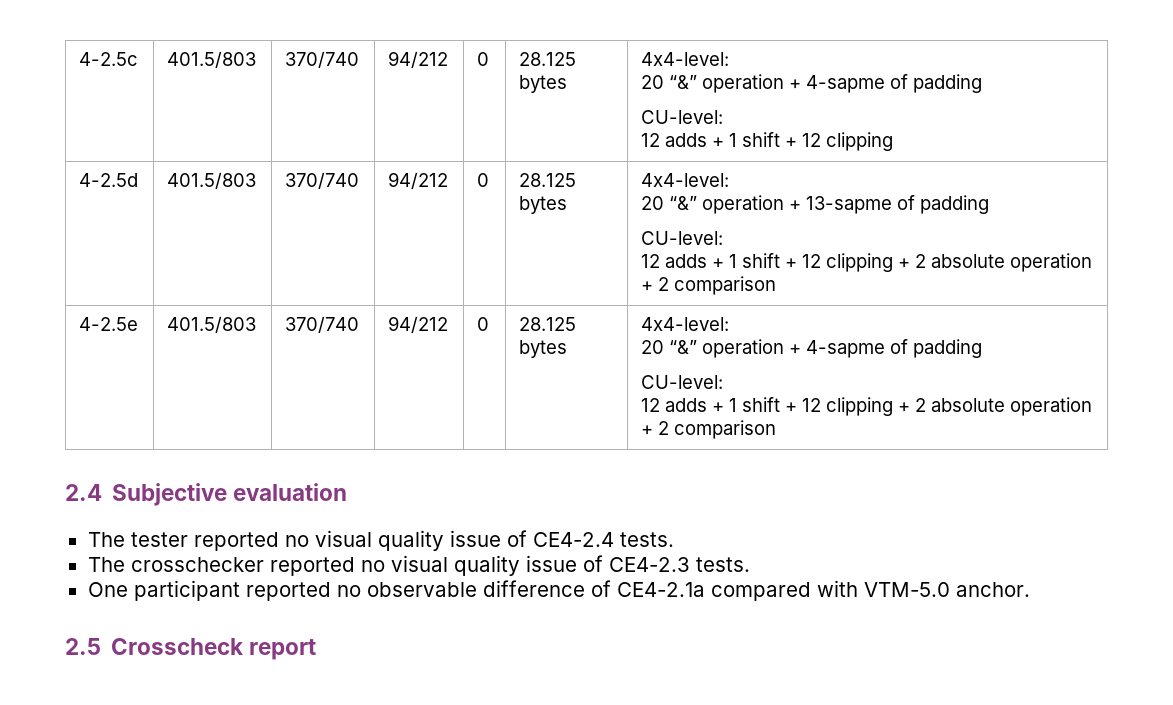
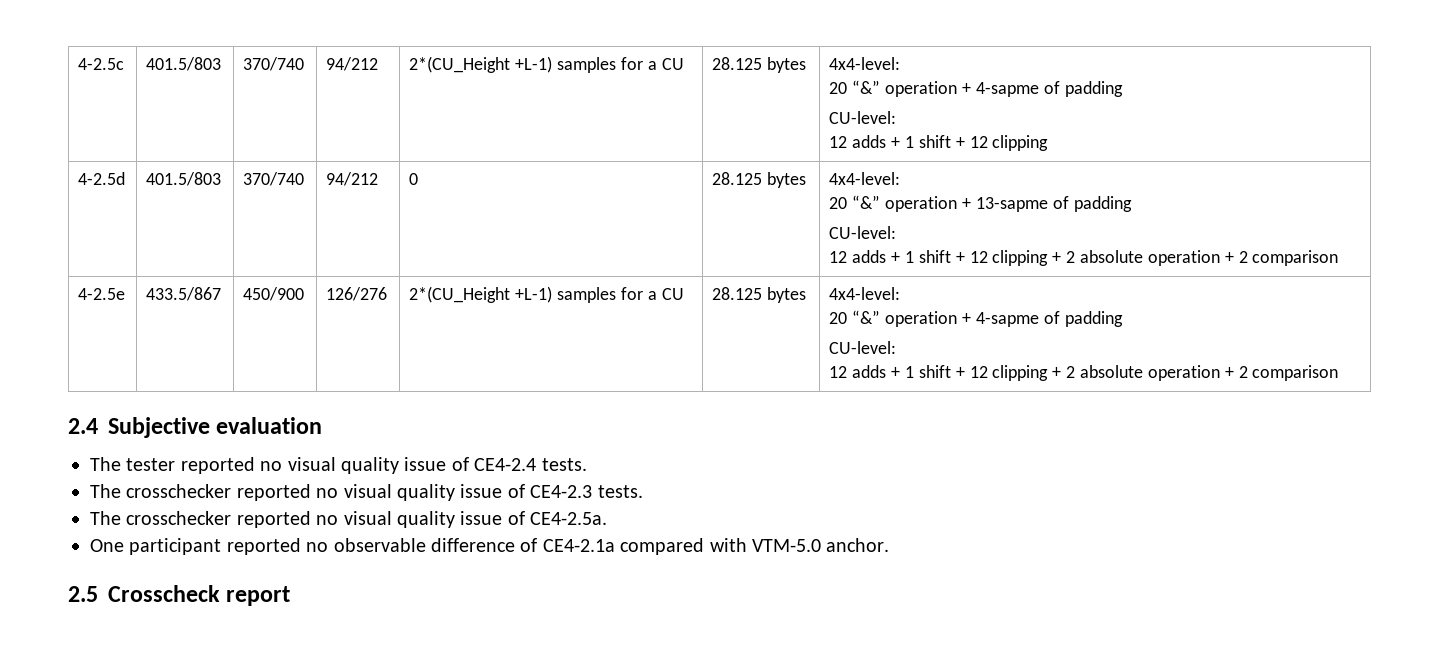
- 4-2.5c | 401.5/803 | 370/740 | 94/212 | 0 | 28.125 bytes | 4x4-level:
+ 4-2.5c | 401.5/803 | 370/740 | 94/212 | 2*(CU_Height +L-1) samples for a CU | 28.125 bytes | 4x4-level:
- 4-2.5e | 401.5/803 | 370/740 | 94/212 | 0 | 28.125 bytes | 4x4-level:
+ 4-2.5e | 433.5/867 | 450/900 | 126/276 | 2*(CU_Height +L-1) samples for a CU | 28.125 bytes | 4x4-level:
+ The crosschecker reported no visual quality issue of CE4-2.5a.

